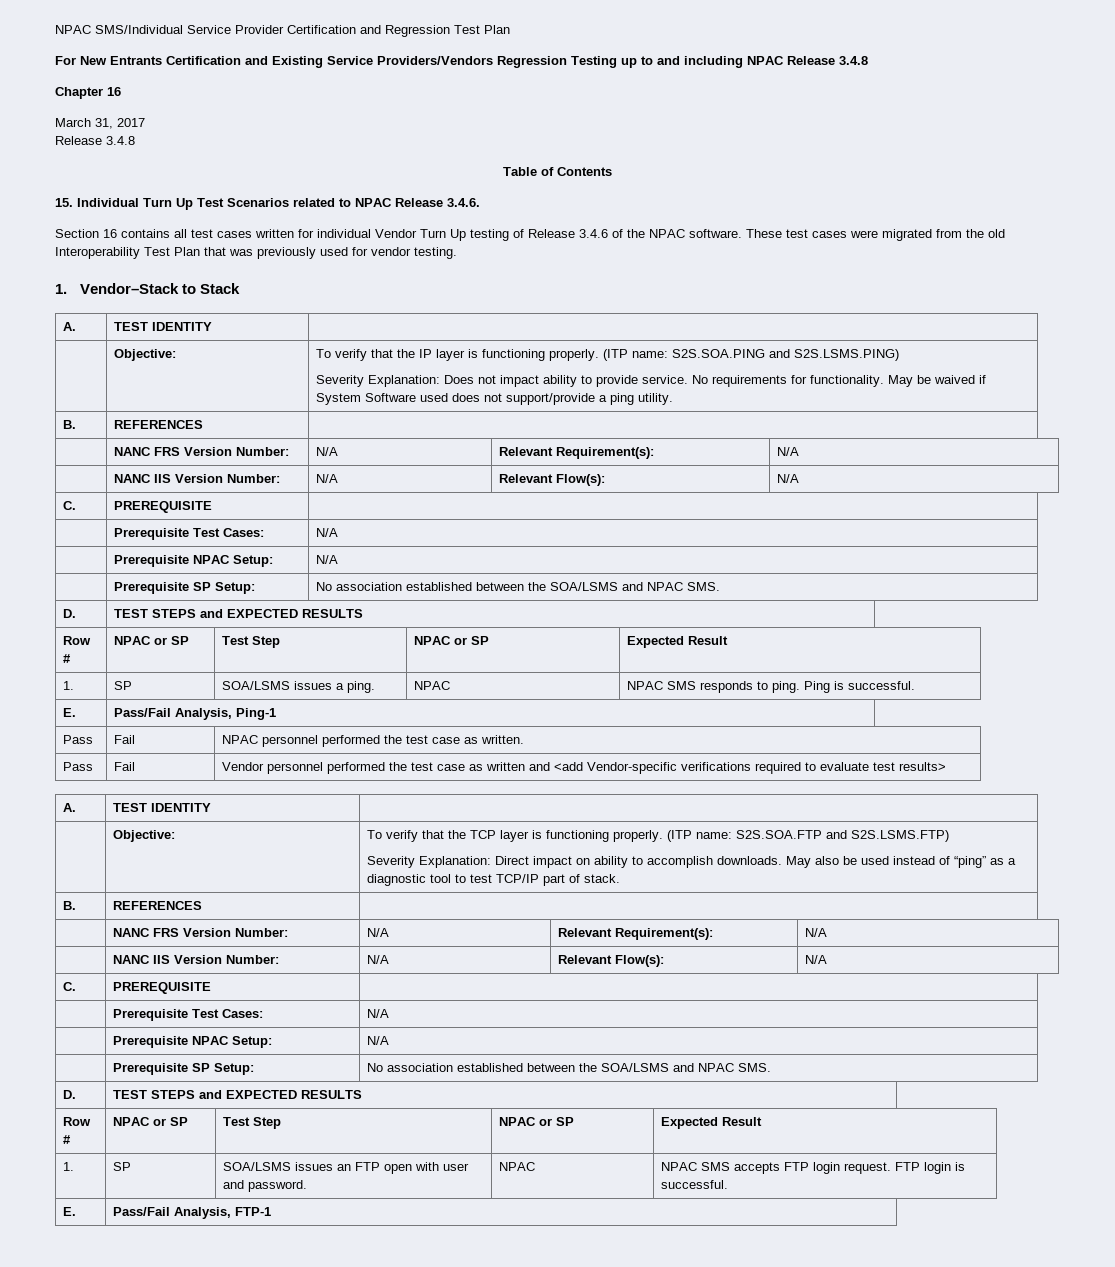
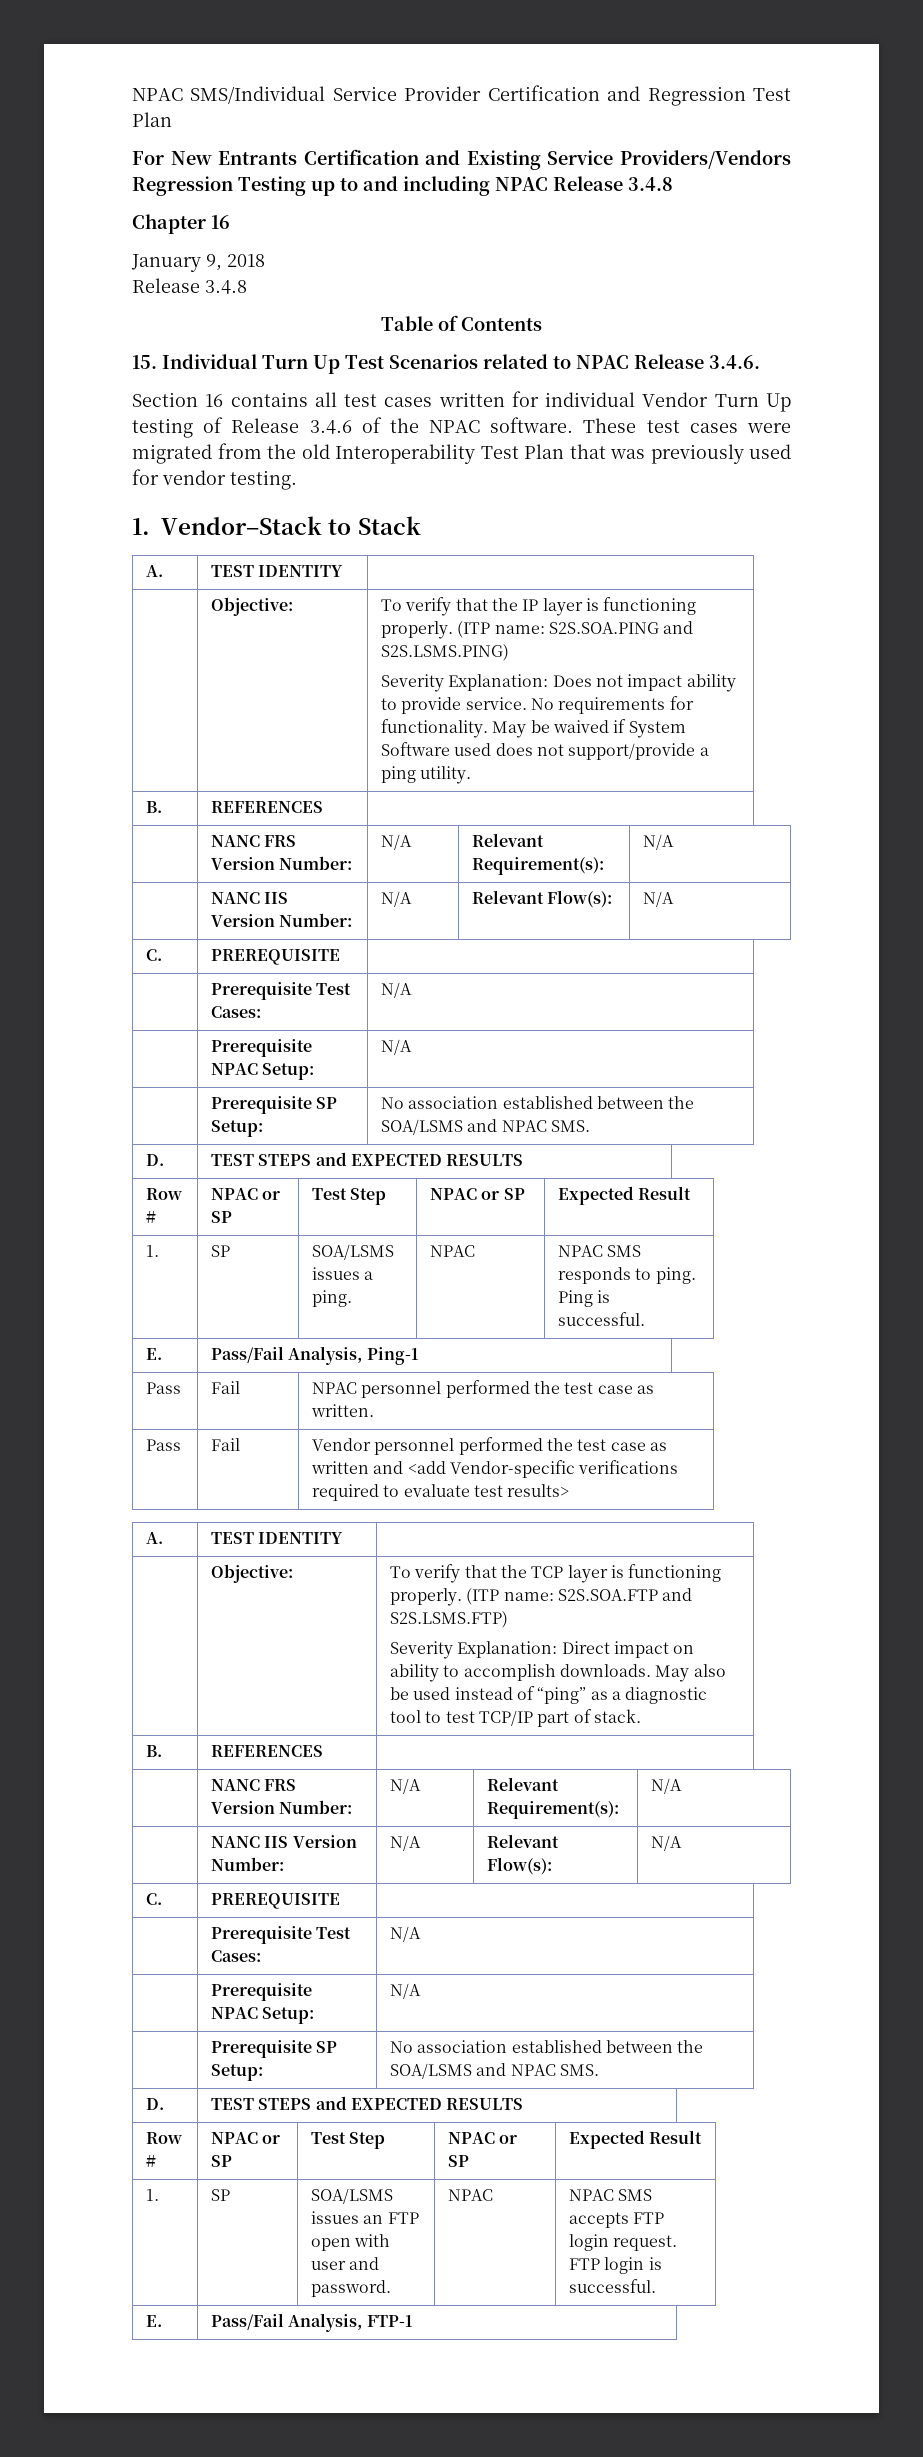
- March 31, 2017
+ January 9, 2018

